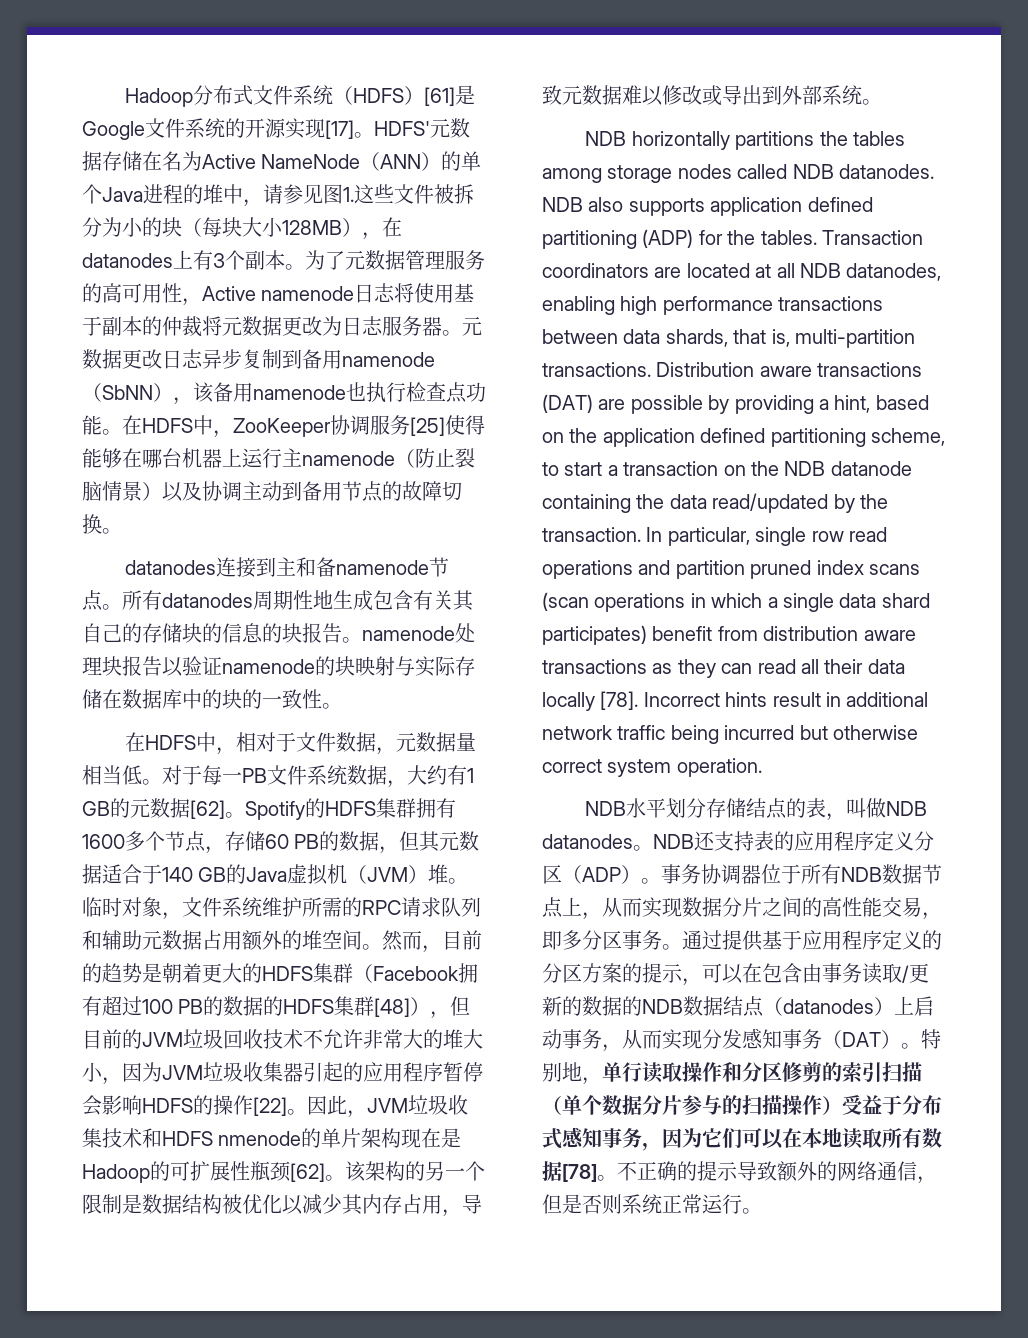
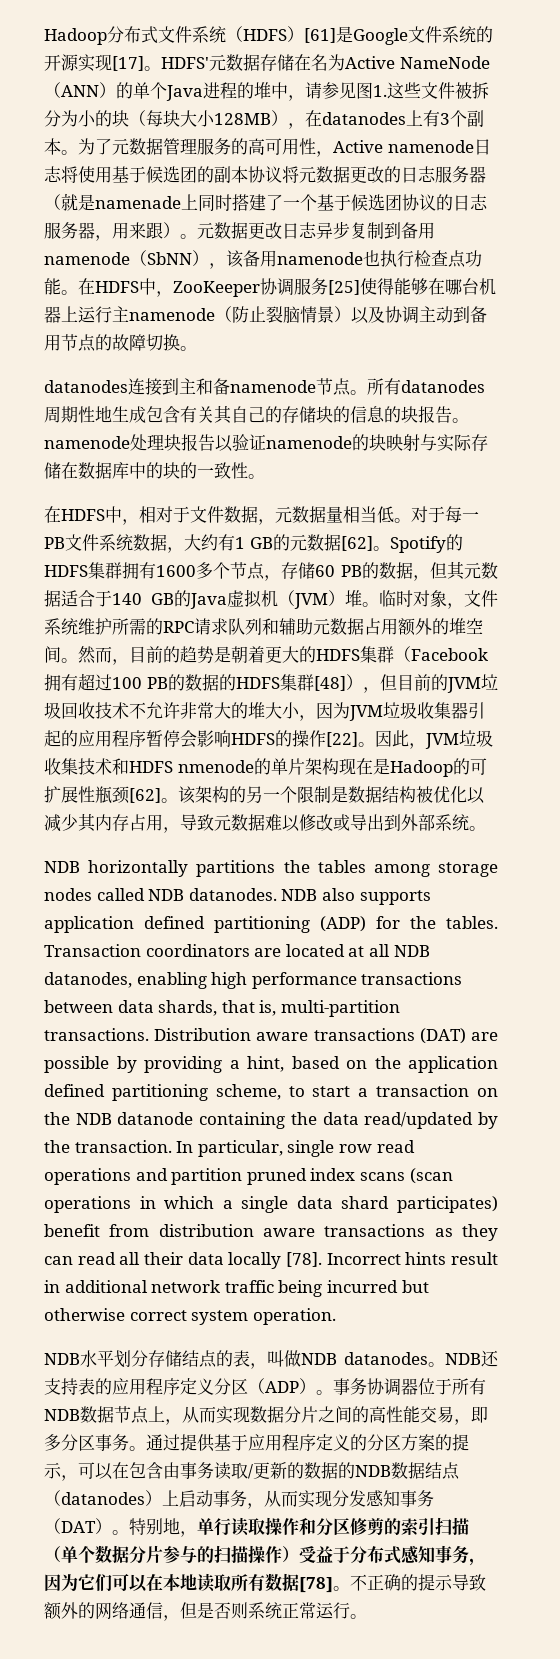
- 为了元数据管理服务的高可用性，Active namenode日志将使用基于副本的仲裁将元数据更改为日志服务器。
+ 为了元数据管理服务的高可用性，Active namenode日志将使用基于候选团的副本协议将元数据更改的日志服务器（就是namenade上同时搭建了一个基于候选团协议的日志服务器，用来跟）。

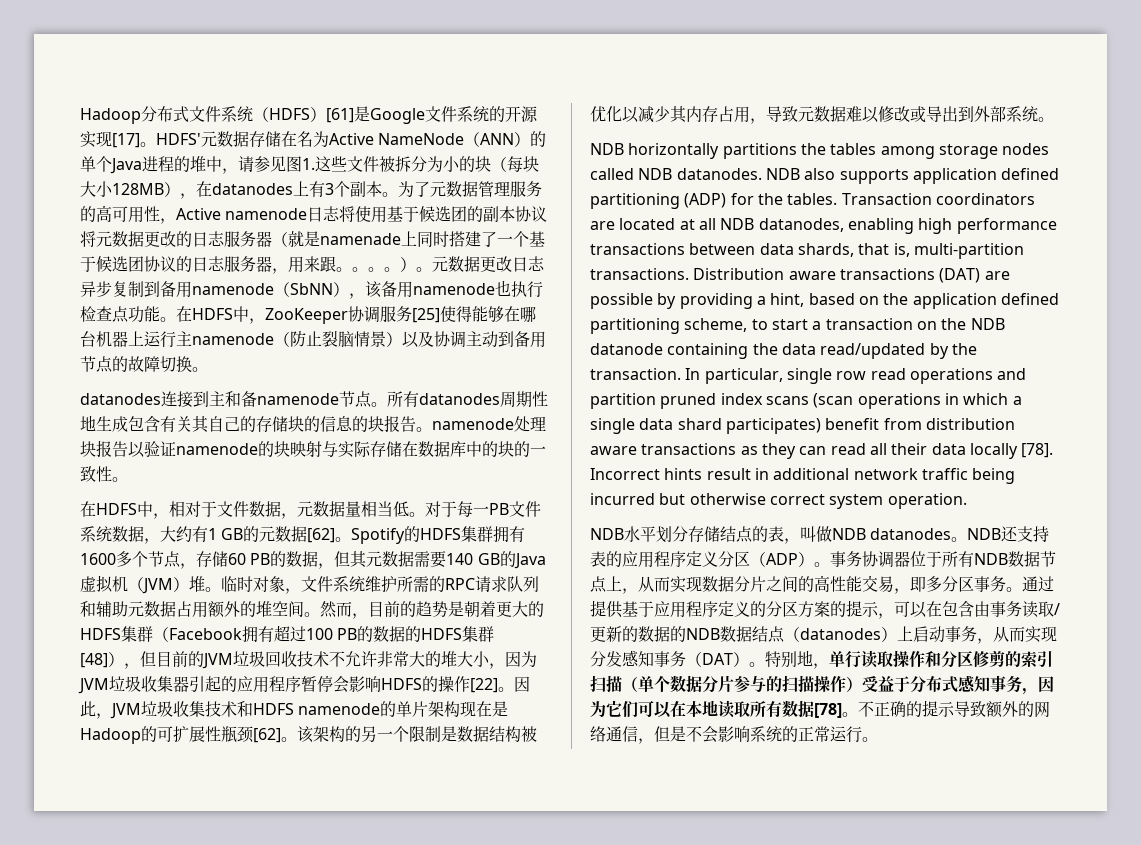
- 为了元数据管理服务的高可用性，Active namenode日志将使用基于候选团的副本协议将元数据更改的日志服务器（就是namenade上同时搭建了一个基于候选团协议的日志服务器，用来跟）。
+ 为了元数据管理服务的高可用性，Active namenode日志将使用基于候选团的副本协议将元数据更改的日志服务器（就是namenade上同时搭建了一个基于候选团协议的日志服务器，用来跟。。。。）。
- Spotify的HDFS集群拥有1600多个节点，存储60 PB的数据，但其元数据适合于140 GB的Java虚拟机（JVM）堆。
+ Spotify的HDFS集群拥有1600多个节点，存储60 PB的数据，但其元数据需要140 GB的Java虚拟机（JVM）堆。
- 因此，JVM垃圾收集技术和HDFS nmenode的单片架构现在是Hadoop的可扩展性瓶颈[62]。
+ 因此，JVM垃圾收集技术和HDFS namenode的单片架构现在是Hadoop的可扩展性瓶颈[62]。
- 不正确的提示导致额外的网络通信，但是否则系统正常运行。
+ 不正确的提示导致额外的网络通信，但是不会影响系统的正常运行。

